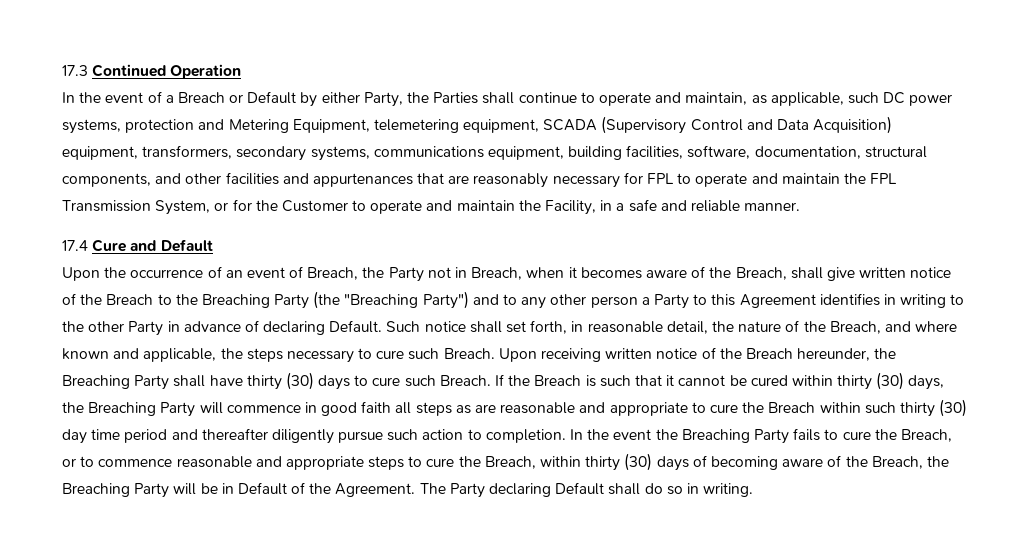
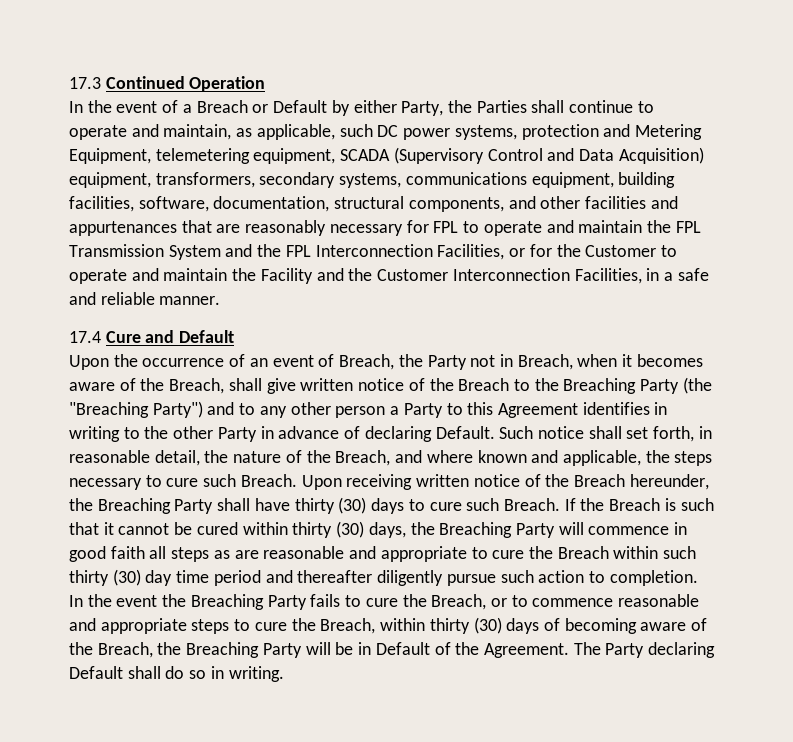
- In the event of a Breach or Default by either Party, the Parties shall continue to operate and maintain, as applicable, such DC power systems, protection and Metering Equipment, telemetering equipment, SCADA (Supervisory Control and Data Acquisition) equipment, transformers, secondary systems, communications equipment, building facilities, software, documentation, structural components, and other facilities and appurtenances that are reasonably necessary for FPL to operate and maintain the FPL Transmission System, or for the Customer to operate and maintain the Facility, in a safe and reliable manner.
+ In the event of a Breach or Default by either Party, the Parties shall continue to operate and maintain, as applicable, such DC power systems, protection and Metering Equipment, telemetering equipment, SCADA (Supervisory Control and Data Acquisition) equipment, transformers, secondary systems, communications equipment, building facilities, software, documentation, structural components, and other facilities and appurtenances that are reasonably necessary for FPL to operate and maintain the FPL Transmission System and the FPL Interconnection Facilities, or for the Customer to operate and maintain the Facility and the Customer Interconnection Facilities, in a safe and reliable manner.

